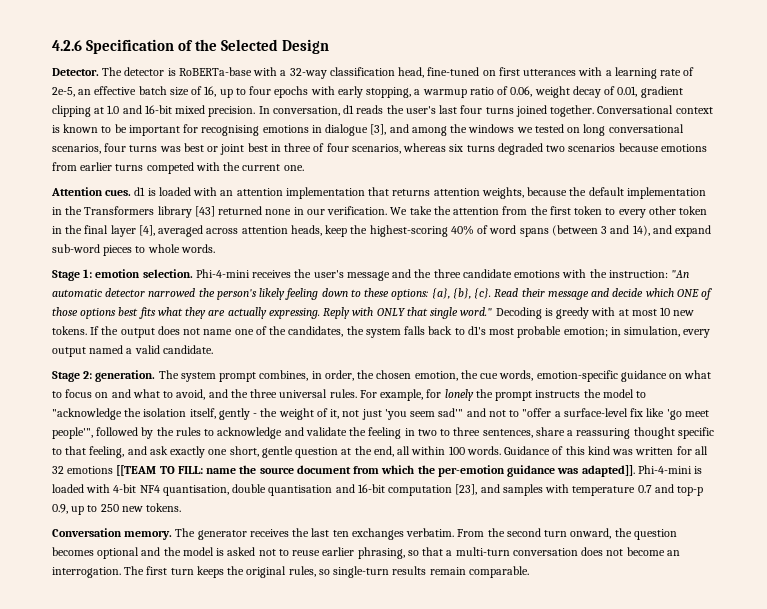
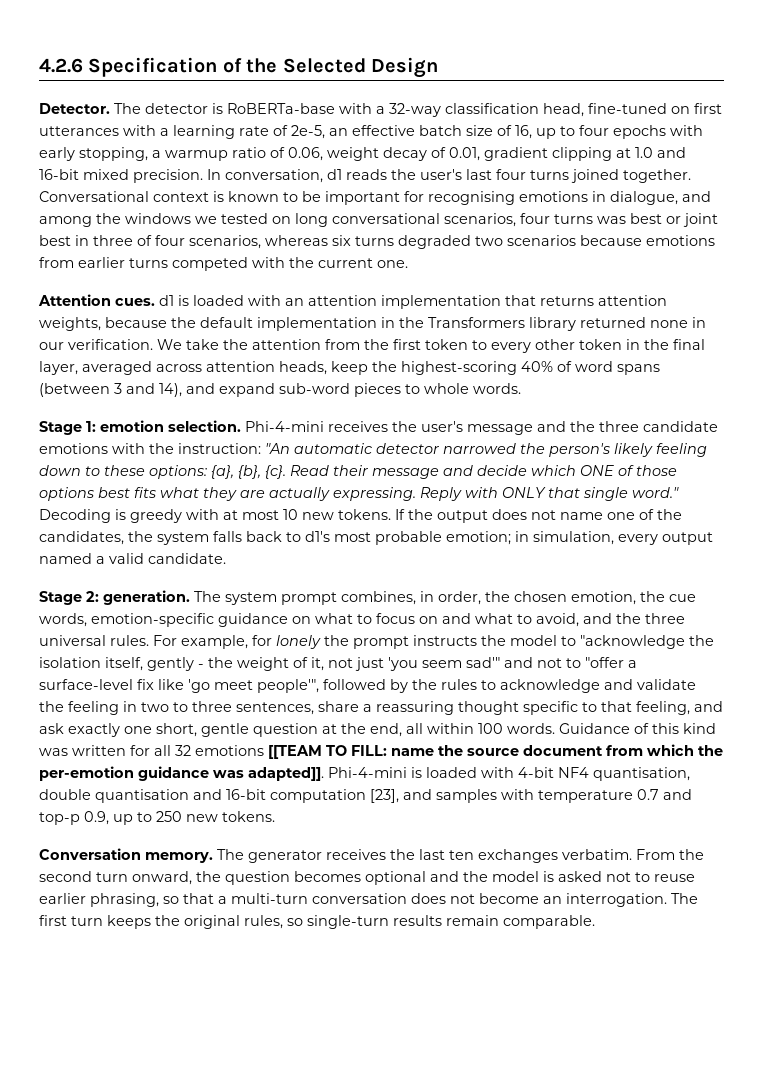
- Conversational context is known to be important for recognising emotions in dialogue [3], and among the windows we tested on long conversational scenarios, four turns was best or joint best in three of four scenarios, whereas six turns degraded two scenarios because emotions from earlier turns competed with the current one.
+ Conversational context is known to be important for recognising emotions in dialogue, and among the windows we tested on long conversational scenarios, four turns was best or joint best in three of four scenarios, whereas six turns degraded two scenarios because emotions from earlier turns competed with the current one.
- Attention cues. d1 is loaded with an attention implementation that returns attention weights, because the default implementation in the Transformers library [43] returned none in our verification.
+ Attention cues. d1 is loaded with an attention implementation that returns attention weights, because the default implementation in the Transformers library returned none in our verification.
- We take the attention from the first token to every other token in the final layer [4], averaged across attention heads, keep the highest-scoring 40% of word spans (between 3 and 14), and expand sub-word pieces to whole words.
+ We take the attention from the first token to every other token in the final layer, averaged across attention heads, keep the highest-scoring 40% of word spans (between 3 and 14), and expand sub-word pieces to whole words.

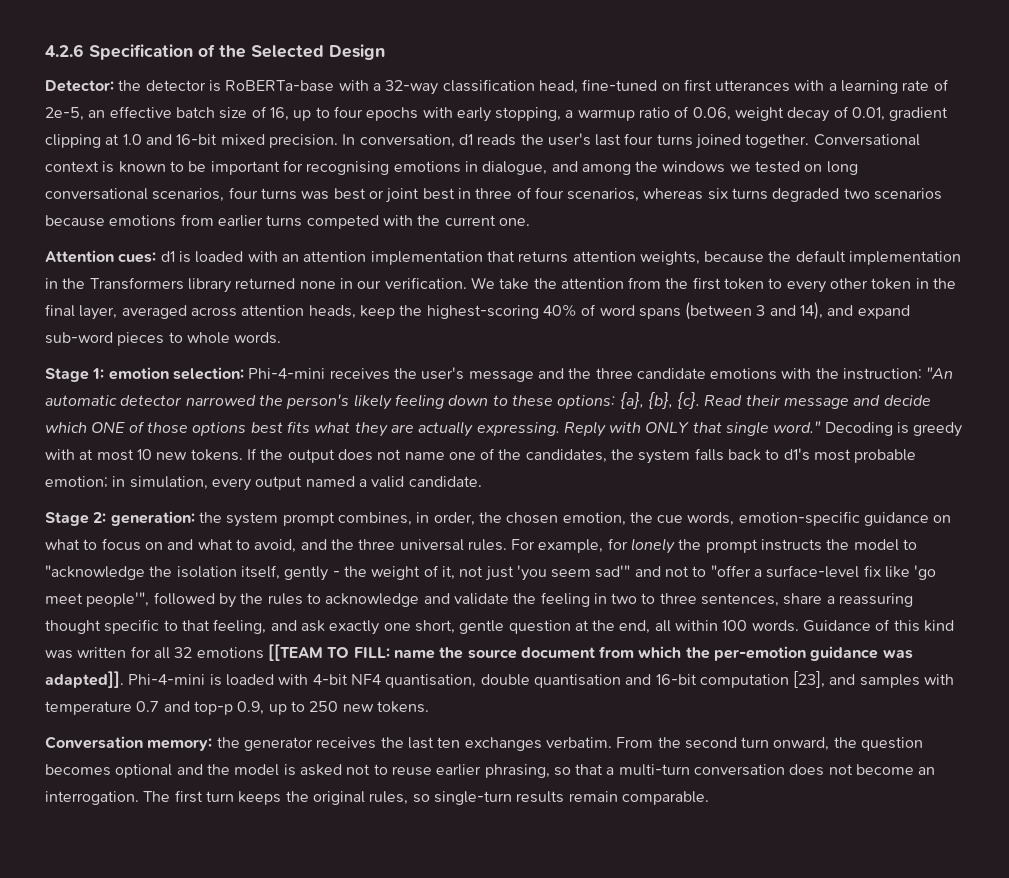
- Detector. The detector is RoBERTa-base with a 32-way classification head, fine-tuned on first utterances with a learning rate of 2e-5, an effective batch size of 16, up to four epochs with early stopping, a warmup ratio of 0.06, weight decay of 0.01, gradient clipping at 1.0 and 16-bit mixed precision.
+ Detector: the detector is RoBERTa-base with a 32-way classification head, fine-tuned on first utterances with a learning rate of 2e-5, an effective batch size of 16, up to four epochs with early stopping, a warmup ratio of 0.06, weight decay of 0.01, gradient clipping at 1.0 and 16-bit mixed precision.
- Attention cues. d1 is loaded with an attention implementation that returns attention weights, because the default implementation in the Transformers library returned none in our verification.
+ Attention cues: d1 is loaded with an attention implementation that returns attention weights, because the default implementation in the Transformers library returned none in our verification.
- Stage 1: emotion selection. Phi-4-mini receives the user's message and the three candidate emotions with the instruction: "An automatic detector narrowed the person's likely feeling down to these options: {a}, {b}, {c}.
+ Stage 1: emotion selection: Phi-4-mini receives the user's message and the three candidate emotions with the instruction: "An automatic detector narrowed the person's likely feeling down to these options: {a}, {b}, {c}.
- Stage 2: generation. The system prompt combines, in order, the chosen emotion, the cue words, emotion-specific guidance on what to focus on and what to avoid, and the three universal rules.
+ Stage 2: generation: the system prompt combines, in order, the chosen emotion, the cue words, emotion-specific guidance on what to focus on and what to avoid, and the three universal rules.
- Conversation memory. The generator receives the last ten exchanges verbatim.
+ Conversation memory: the generator receives the last ten exchanges verbatim.

